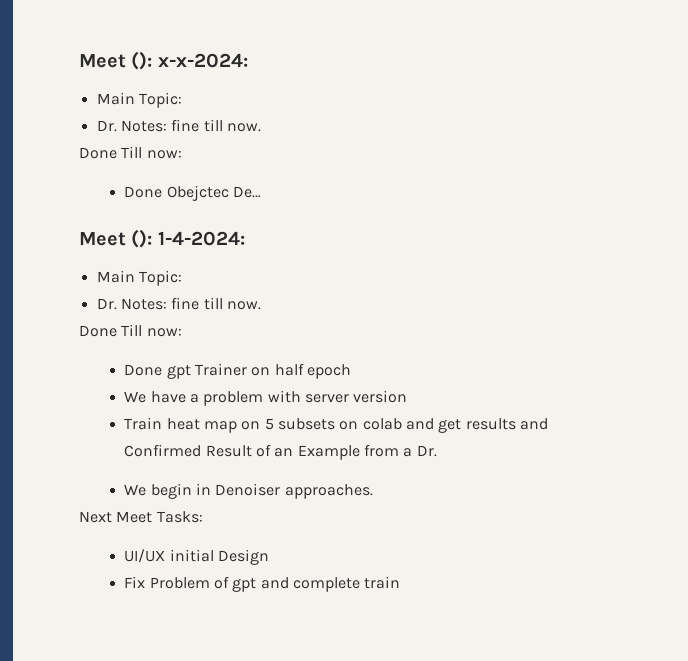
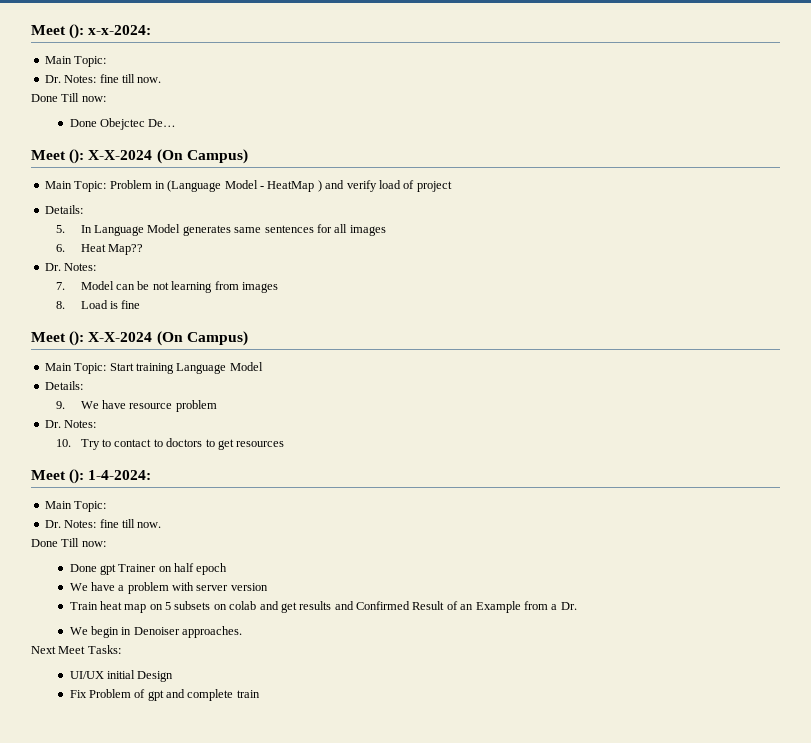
  Done Obejctec De…
+ Meet (): X-X-2024 (On Campus)
+ Main Topic: Problem in (Language Model - HeatMap ) and verify load of project
+ Details:
+ 5. In Language Model generates same sentences for all images
+ 6. Heat Map??
+ Dr. Notes:
+ 7. Model can be not learning from images
+ 8. Load is fine
+ Meet (): X-X-2024 (On Campus)
+ Main Topic: Start training Language Model
+ Details:
+ 9. We have resource problem
+ Dr. Notes:
+ 10. Try to contact to doctors to get resources

